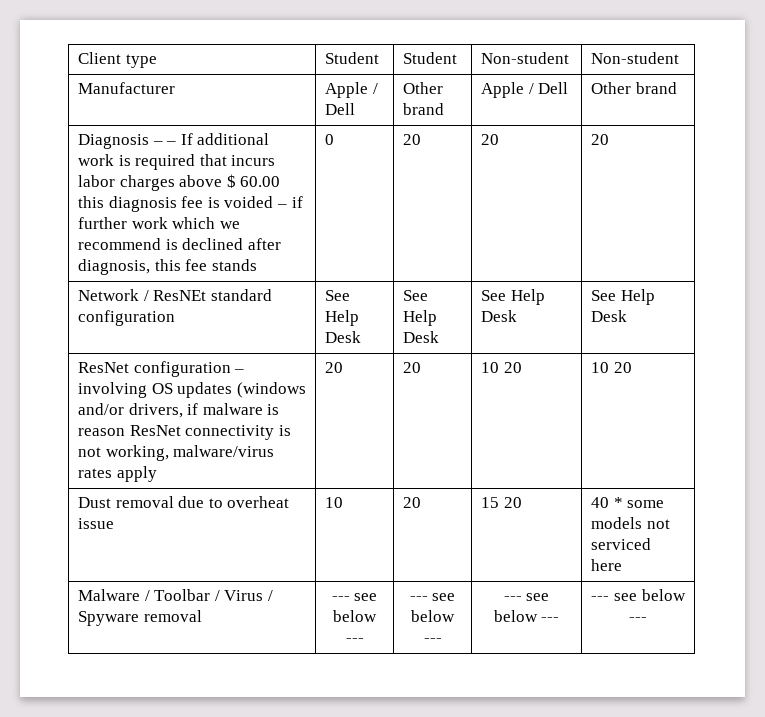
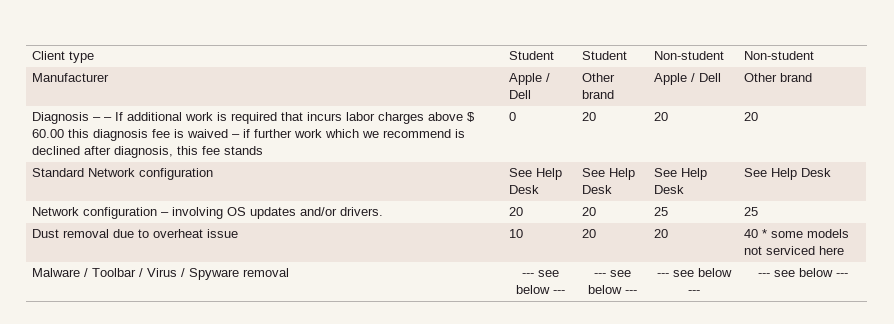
- Diagnosis – – If additional work is required that incurs labor charges above $ 60.00 this diagnosis fee is voided – if further work which we recommend is declined after diagnosis, this fee stands | 0 | 20 | 20 | 20
+ Diagnosis – – If additional work is required that incurs labor charges above $ 60.00 this diagnosis fee is waived – if further work which we recommend is declined after diagnosis, this fee stands | 0 | 20 | 20 | 20
- Network / ResNEt standard configuration | See Help Desk | See Help Desk | See Help Desk | See Help Desk
+ Standard Network configuration | See Help Desk | See Help Desk | See Help Desk | See Help Desk
- ResNet configuration – involving OS updates (windows and/or drivers, if malware is reason ResNet connectivity is not working, malware/virus rates apply | 20 | 20 | 10 20 | 10 20
+ Network configuration – involving OS updates and/or drivers. | 20 | 20 | 25 | 25
- Dust removal due to overheat issue | 10 | 20 | 15 20 | 40 * some models not serviced here
+ Dust removal due to overheat issue | 10 | 20 | 20 | 40 * some models not serviced here

